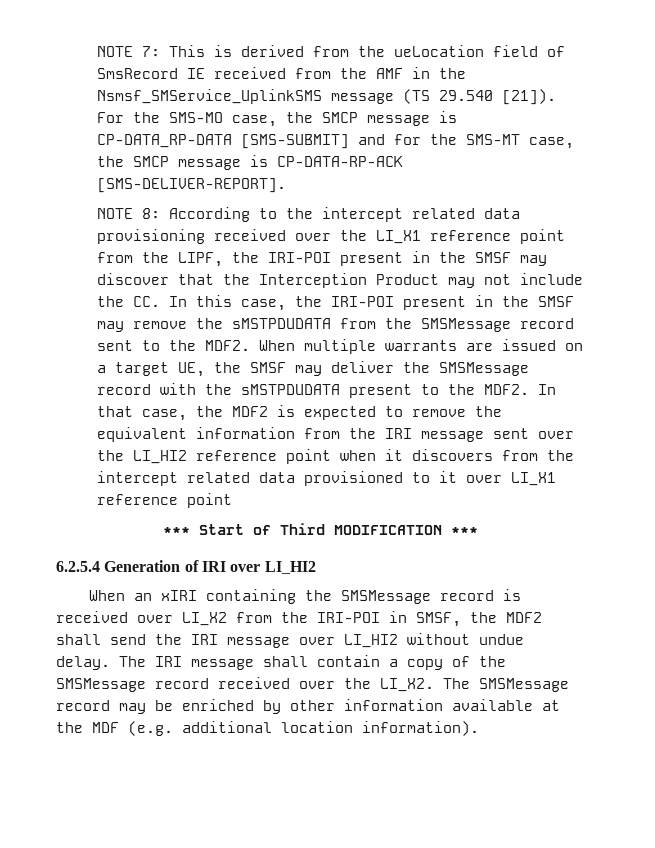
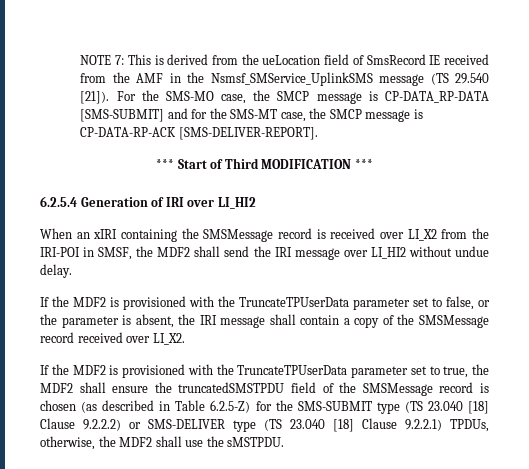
- NOTE 8: According to the intercept related data provisioning received over the LI_X1 reference point from the LIPF, the IRI-POI present in the SMSF may discover that the Interception Product may not include the CC. In this case, the IRI-POI present in the SMSF may remove the sMSTPDUDATA from the SMSMessage record sent to the MDF2. When multiple warrants are issued on a target UE, the SMSF may deliver the SMSMessage record with the sMSTPDUDATA present to the MDF2. In that case, the MDF2 is expected to remove the equivalent information from the IRI message sent over the LI_HI2 reference point when it discovers from the intercept related data provisioned to it over LI_X1 reference point
- When an xIRI containing the SMSMessage record is received over LI_X2 from the IRI-POI in SMSF, the MDF2 shall send the IRI message over LI_HI2 without undue delay. The IRI message shall contain a copy of the SMSMessage record received over the LI_X2. The SMSMessage record may be enriched by other information available at the MDF (e.g. additional location information).
+ When an xIRI containing the SMSMessage record is received over LI_X2 from the IRI-POI in SMSF, the MDF2 shall send the IRI message over LI_HI2 without undue delay.
+ If the MDF2 is provisioned with the TruncateTPUserData parameter set to false, or the parameter is absent, the IRI message shall contain a copy of the SMSMessage record received over LI_X2.
+ If the MDF2 is provisioned with the TruncateTPUserData parameter set to true, the MDF2 shall ensure the truncatedSMSTPDU field of the SMSMessage record is chosen (as described in Table 6.2.5-Z) for the SMS-SUBMIT type (TS 23.040 [18] Clause 9.2.2.2) or SMS-DELIVER type (TS 23.040 [18] Clause 9.2.2.1) TPDUs, otherwise, the MDF2 shall use the sMSTPDU.

